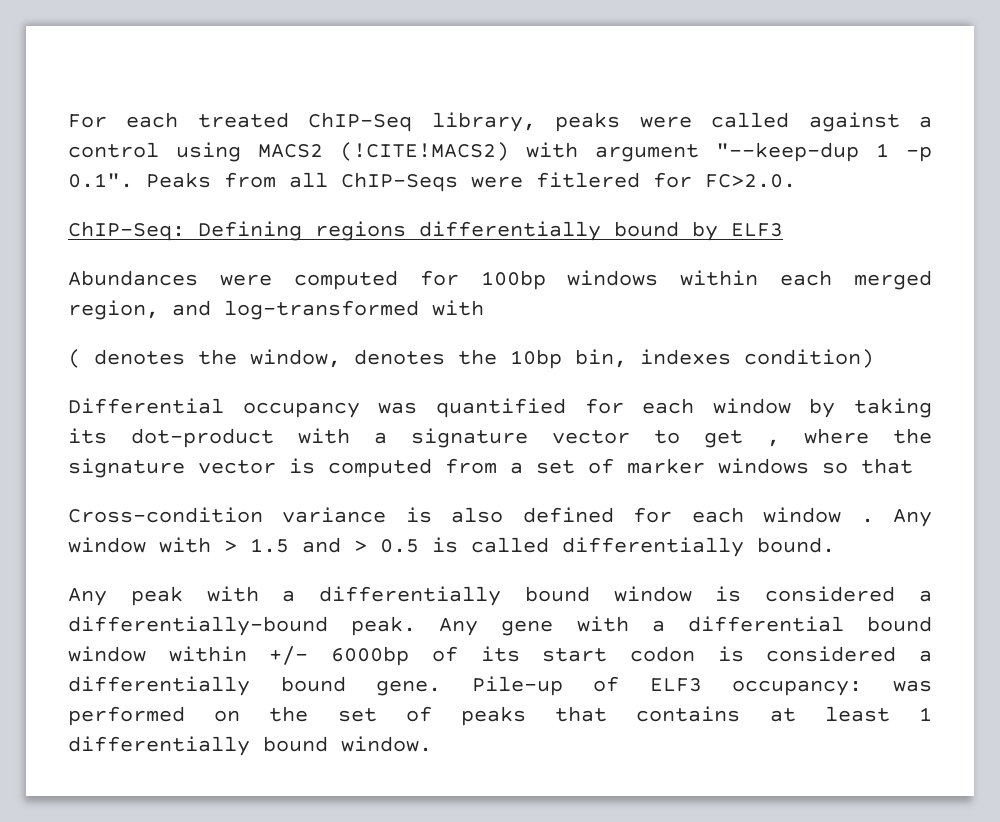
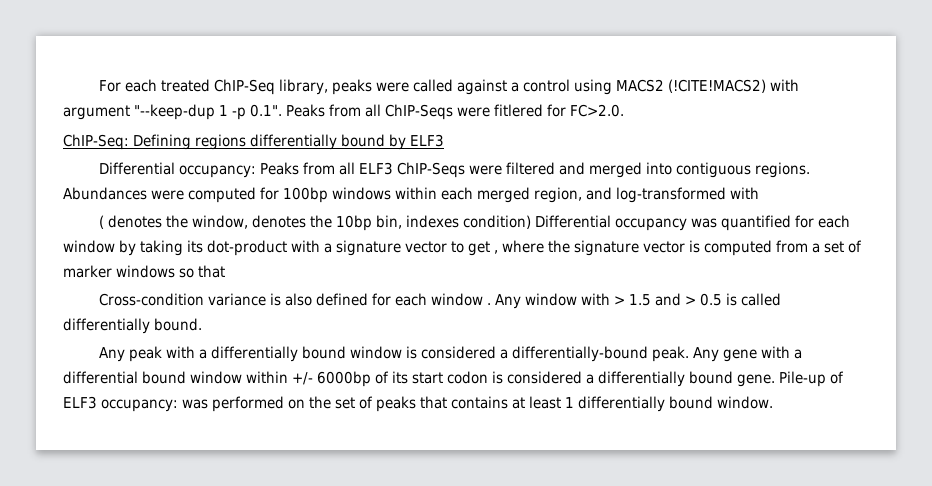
+ Differential occupancy: Peaks from all ELF3 ChIP-Seqs were filtered and merged into contiguous regions.
- ( denotes the window, denotes the 10bp bin, indexes condition)
- Differential occupancy was quantified for each window by taking its dot-product with a signature vector to get , where the signature vector is computed from a set of marker windows so that
+ ( denotes the window, denotes the 10bp bin, indexes condition) Differential occupancy was quantified for each window by taking its dot-product with a signature vector to get , where the signature vector is computed from a set of marker windows so that

